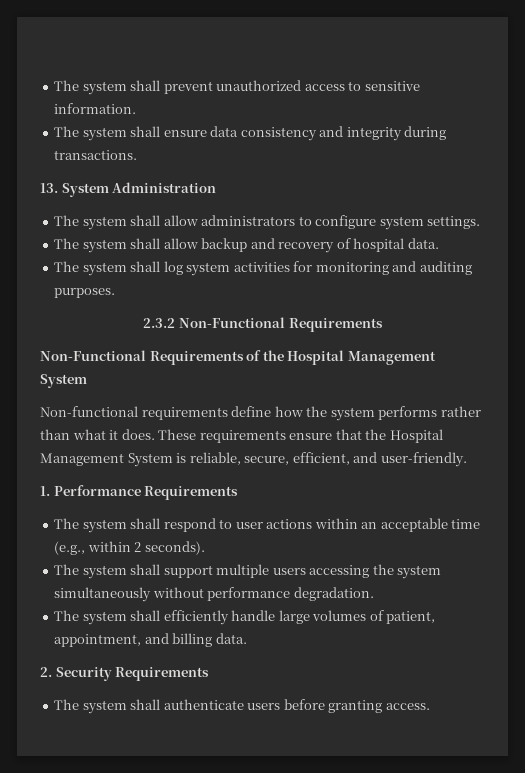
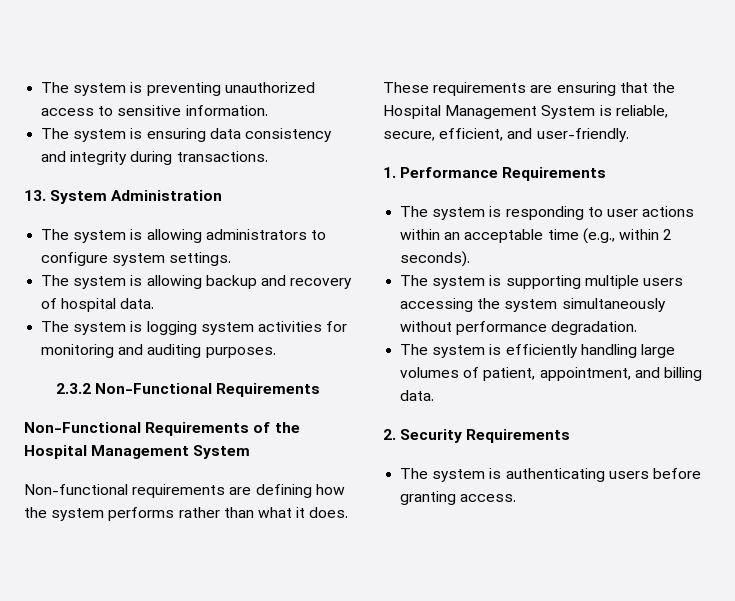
- The system shall prevent unauthorized access to sensitive information.
+ The system is preventing unauthorized access to sensitive information.
- The system shall ensure data consistency and integrity during transactions.
+ The system is ensuring data consistency and integrity during transactions.
- The system shall allow administrators to configure system settings.
+ The system is allowing administrators to configure system settings.
- The system shall allow backup and recovery of hospital data.
+ The system is allowing backup and recovery of hospital data.
- The system shall log system activities for monitoring and auditing purposes.
+ The system is logging system activities for monitoring and auditing purposes.
- Non-functional requirements define how the system performs rather than what it does.
+ Non-functional requirements are defining how the system performs rather than what it does.
- These requirements ensure that the Hospital Management System is reliable, secure, efficient, and user-friendly.
+ These requirements are ensuring that the Hospital Management System is reliable, secure, efficient, and user-friendly.
- The system shall respond to user actions within an acceptable time (e.g., within 2 seconds).
+ The system is responding to user actions within an acceptable time (e.g., within 2 seconds).
- The system shall support multiple users accessing the system simultaneously without performance degradation.
+ The system is supporting multiple users accessing the system simultaneously without performance degradation.
- The system shall efficiently handle large volumes of patient, appointment, and billing data.
+ The system is efficiently handling large volumes of patient, appointment, and billing data.
- The system shall authenticate users before granting access.
+ The system is authenticating users before granting access.

